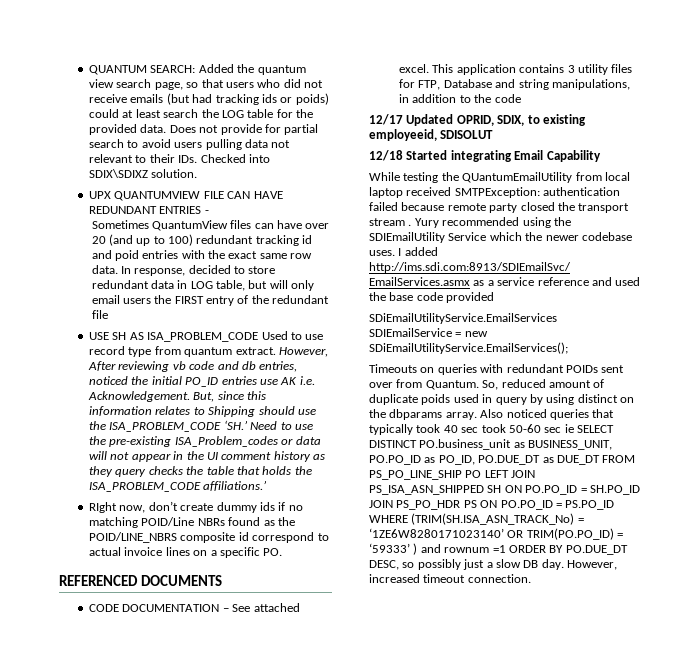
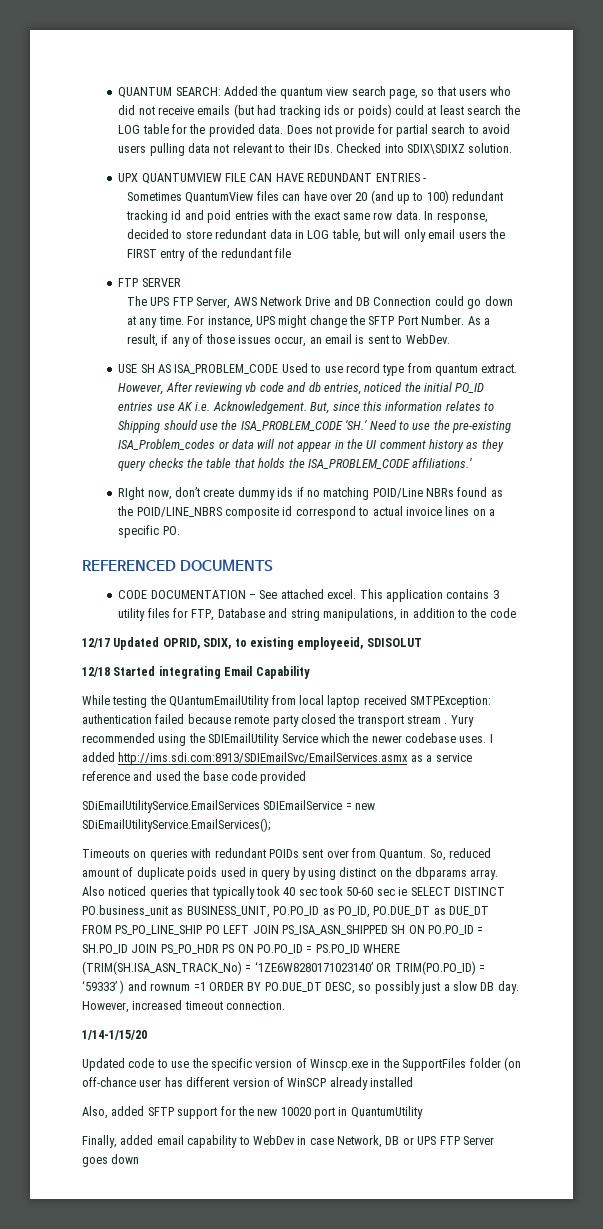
+ FTP SERVER
+ The UPS FTP Server, AWS Network Drive and DB Connection could go down at any time. For instance, UPS might change the SFTP Port Number. As a result, if any of those issues occur, an email is sent to WebDev.
+ 1/14-1/15/20
+ Updated code to use the specific version of Winscp.exe in the SupportFiles folder (on off-chance user has different version of WinSCP already installed
+ Also, added SFTP support for the new 10020 port in QuantumUtility
+ Finally, added email capability to WebDev in case Network, DB or UPS FTP Server goes down

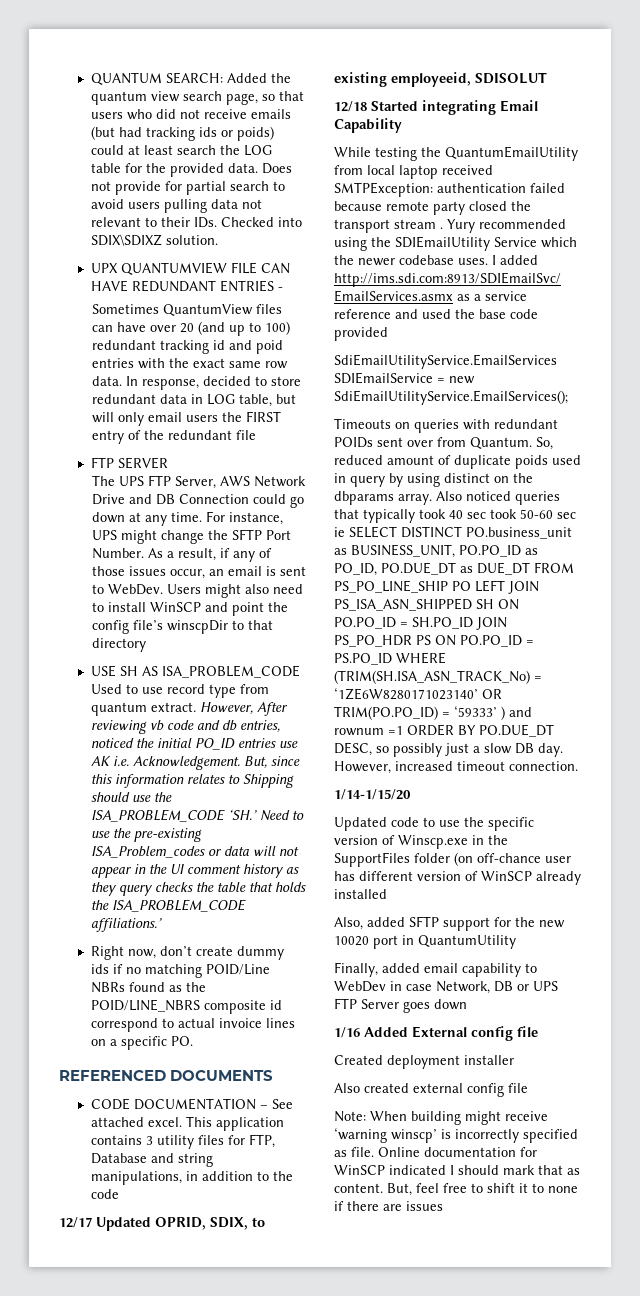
+ Users might also need to install WinSCP and point the config file’s winscpDir to that directory
- RIght now, don’t create dummy ids if no matching POID/Line NBRs found as the POID/LINE_NBRS composite id correspond to actual invoice lines on a specific PO.
+ Right now, don’t create dummy ids if no matching POID/Line NBRs found as the POID/LINE_NBRS composite id correspond to actual invoice lines on a specific PO.
- While testing the QUantumEmailUtility from local laptop received SMTPException: authentication failed because remote party closed the transport stream .
+ While testing the QuantumEmailUtility from local laptop received SMTPException: authentication failed because remote party closed the transport stream .
- SDiEmailUtilityService.EmailServices SDIEmailService = new SDiEmailUtilityService.EmailServices();
+ SdiEmailUtilityService.EmailServices SDIEmailService = new SdiEmailUtilityService.EmailServices();
+ 1/16 Added External config file
+ Created deployment installer
+ Also created external config file
+ Note: When building might receive ‘warning winscp’ is incorrectly specified as file. Online documentation for WinSCP indicated I should mark that as content. But, feel free to shift it to none if there are issues

